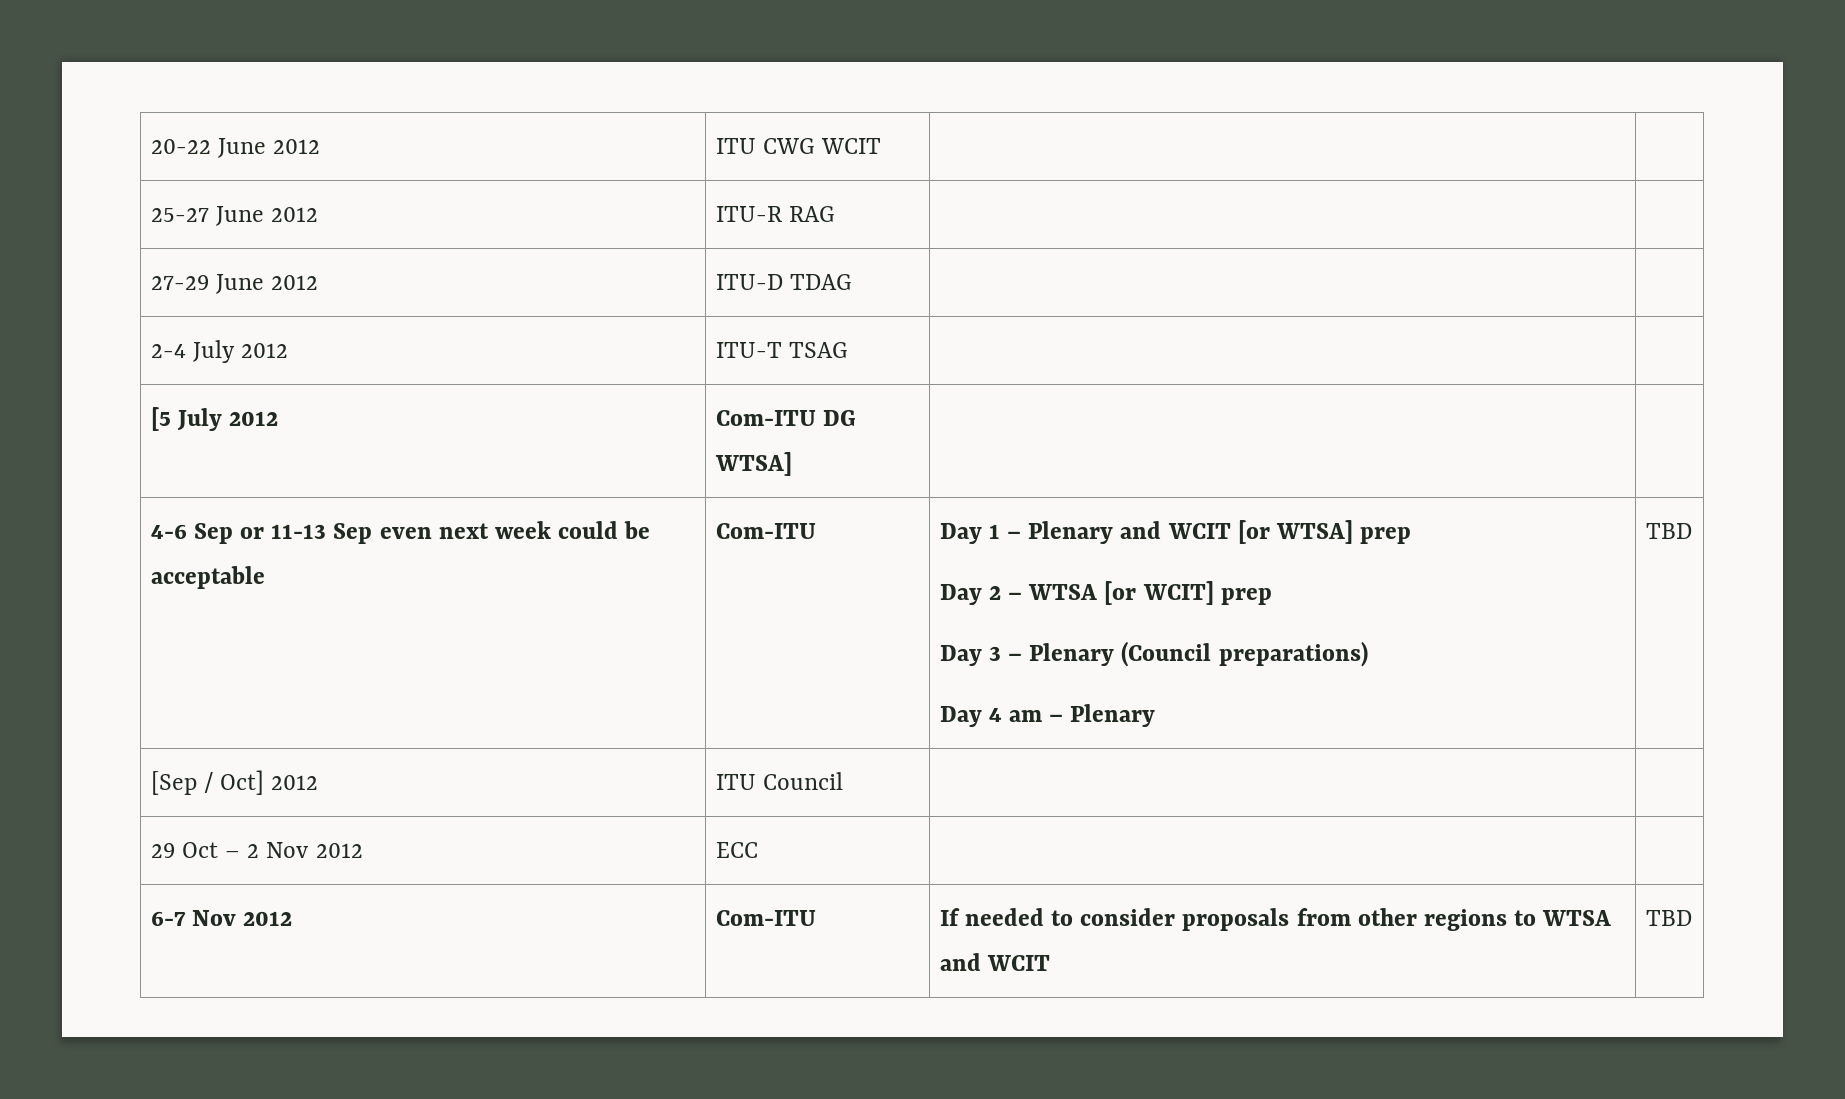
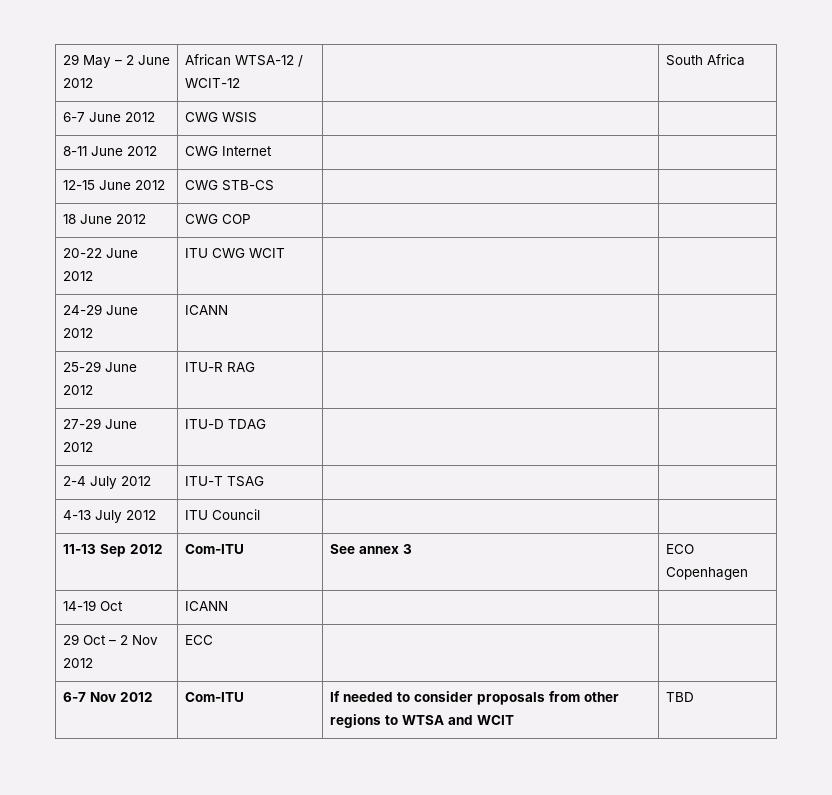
+ 29 May – 2 June 2012 | African WTSA-12 / WCIT-12 | | South Africa
+ 6-7 June 2012 | CWG WSIS | |
+ 8-11 June 2012 | CWG Internet | |
+ 12-15 June 2012 | CWG STB-CS | |
+ 18 June 2012 | CWG COP | |
- 25-27 June 2012 | ITU-R RAG | |
+ 24-29 June 2012 | ICANN | |
+ 25-29 June 2012 | ITU-R RAG | |
- [5 July 2012 | Com-ITU DG WTSA] | |
- 4-6 Sep or 11-13 Sep even next week could be acceptable | Com-ITU | Day 1 – Plenary and WCIT [or WTSA] prep
- Day 2 – WTSA [or WCIT] prep
- Day 3 – Plenary (Council preparations)
- Day 4 am – Plenary | TBD
- [Sep / Oct] 2012 | ITU Council | |
+ 4-13 July 2012 | ITU Council | |
+ 11-13 Sep 2012 | Com-ITU | See annex 3 | ECO Copenhagen
+ 14-19 Oct | ICANN | |

